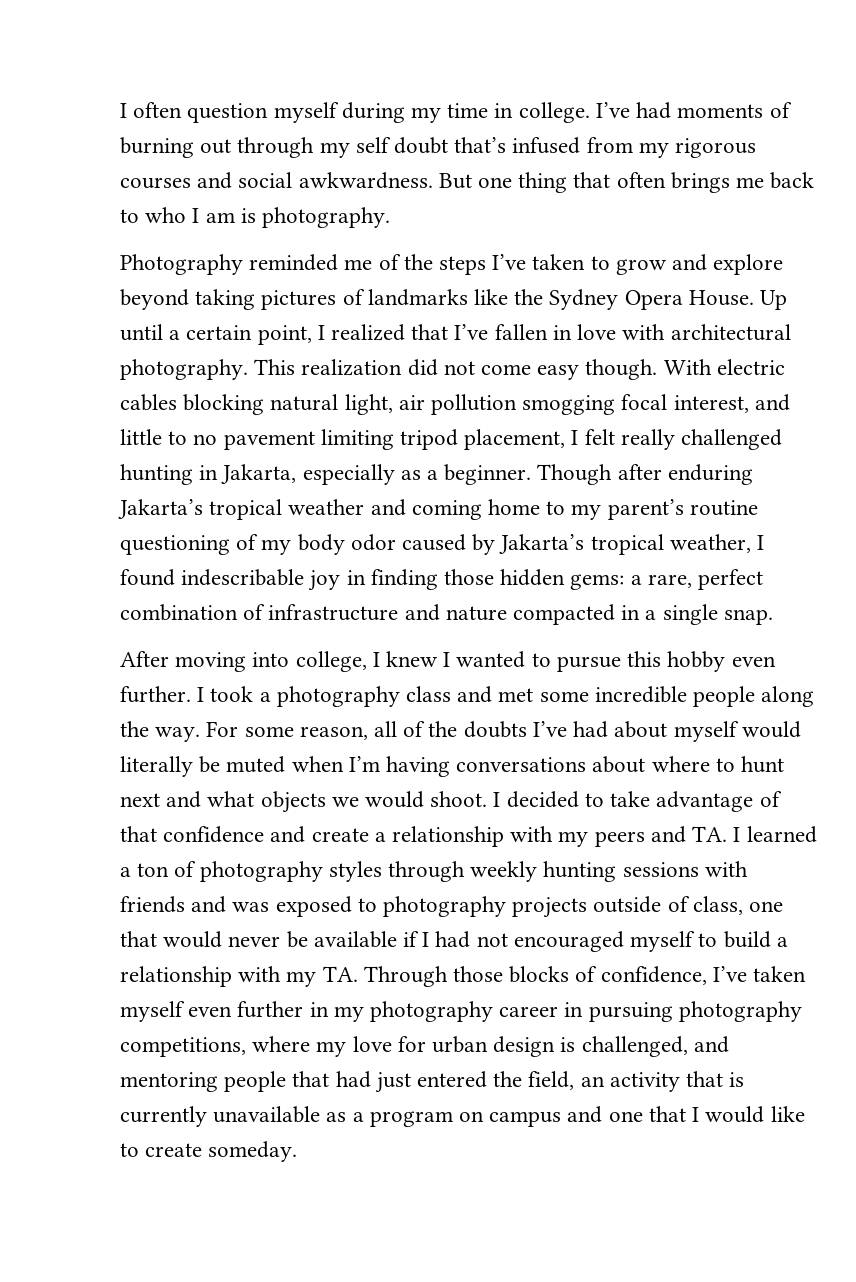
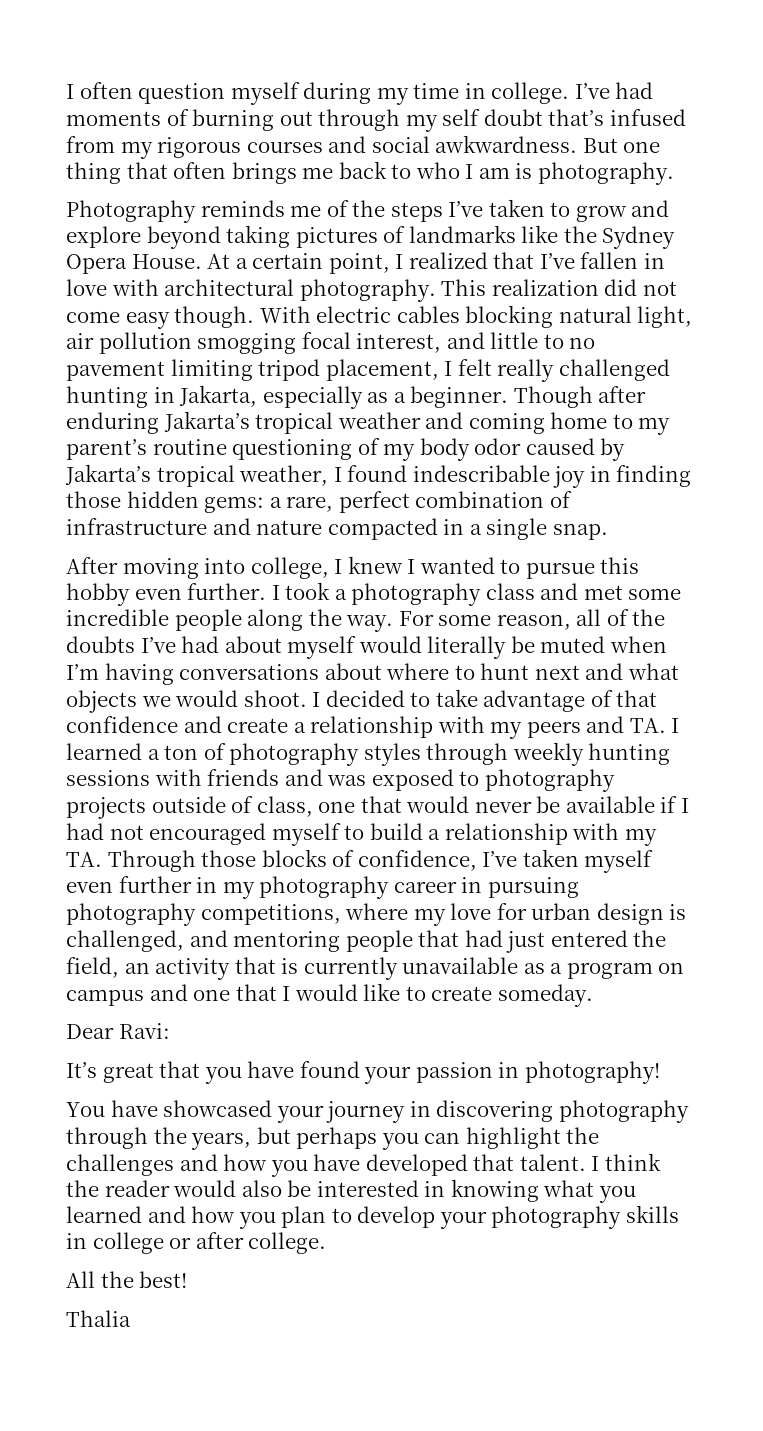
- Photography reminded me of the steps I’ve taken to grow and explore beyond taking pictures of landmarks like the Sydney Opera House.
+ Photography reminds me of the steps I’ve taken to grow and explore beyond taking pictures of landmarks like the Sydney Opera House.
- Up until a certain point, I realized that I’ve fallen in love with architectural photography.
+ At a certain point, I realized that I’ve fallen in love with architectural photography.
+ Dear Ravi:
+ It’s great that you have found your passion in photography!
+ You have showcased your journey in discovering photography through the years, but perhaps you can highlight the challenges and how you have developed that talent. I think the reader would also be interested in knowing what you learned and how you plan to develop your photography skills in college or after college.
+ All the best!
+ Thalia

